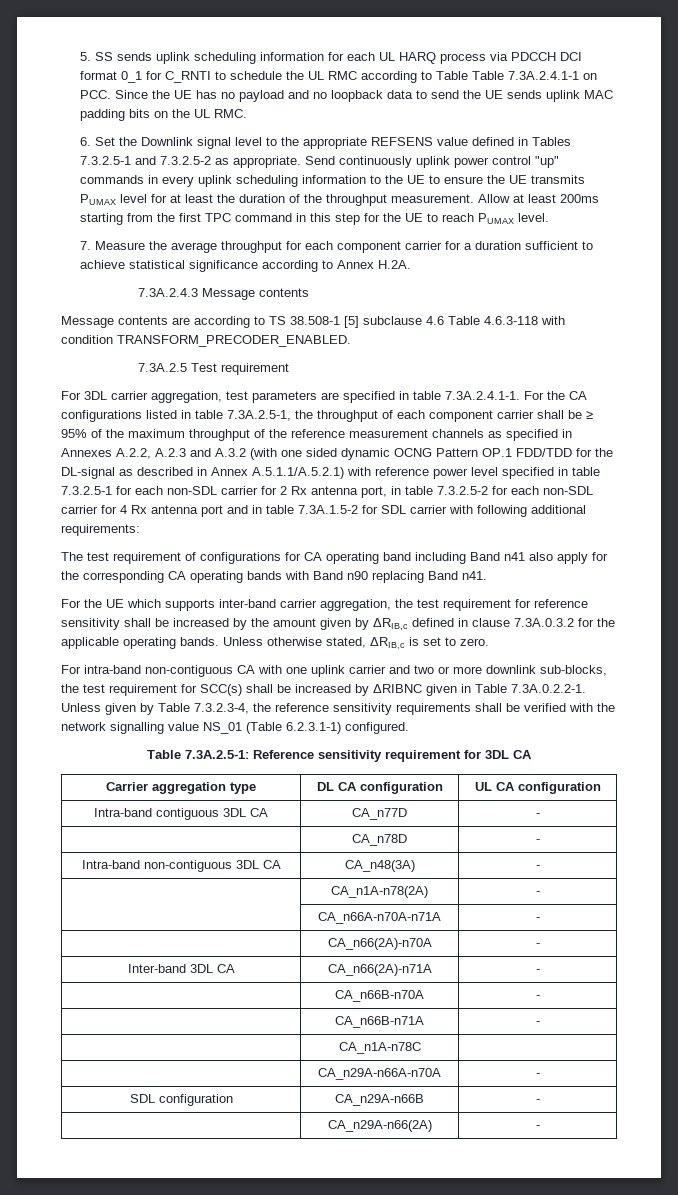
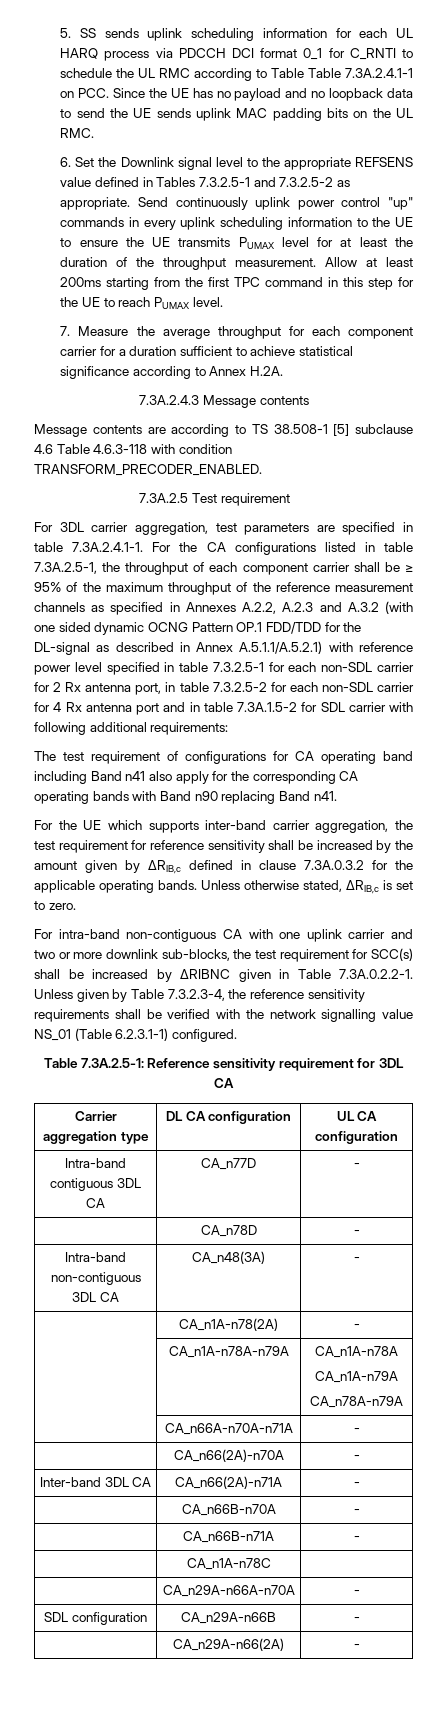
+ | CA_n1A-n78A-n79A | CA_n1A-n78A
+ CA_n1A-n79A
+ CA_n78A-n79A

